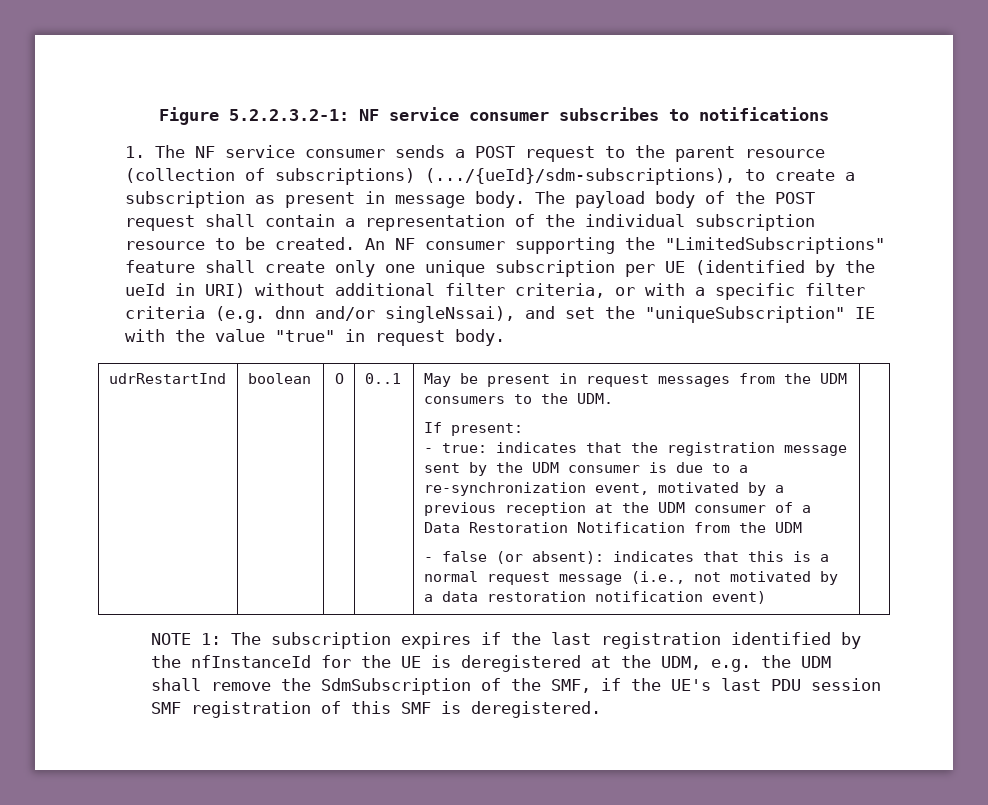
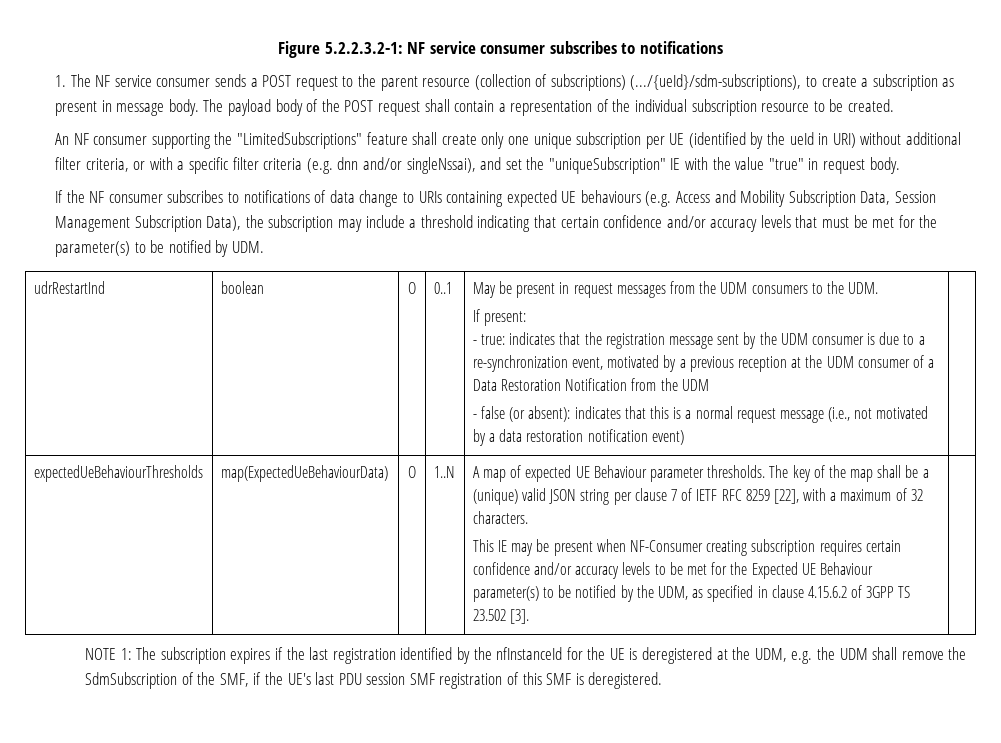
- The payload body of the POST request shall contain a representation of the individual subscription resource to be created. An NF consumer supporting the "LimitedSubscriptions" feature shall create only one unique subscription per UE (identified by the ueId in URI) without additional filter criteria, or with a specific filter criteria (e.g. dnn and/or singleNssai), and set the "uniqueSubscription" IE with the value "true" in request body.
+ The payload body of the POST request shall contain a representation of the individual subscription resource to be created.
+ An NF consumer supporting the "LimitedSubscriptions" feature shall create only one unique subscription per UE (identified by the ueId in URI) without additional filter criteria, or with a specific filter criteria (e.g. dnn and/or singleNssai), and set the "uniqueSubscription" IE with the value "true" in request body.
+ If the NF consumer subscribes to notifications of data change to URIs containing expected UE behaviours (e.g. Access and Mobility Subscription Data, Session Management Subscription Data), the subscription may include a threshold indicating that certain confidence and/or accuracy levels that must be met for the parameter(s) to be notified by UDM.
+ expectedUeBehaviourThresholds | map(ExpectedUeBehaviourData) | O | 1..N | A map of expected UE Behaviour parameter thresholds. The key of the map shall be a (unique) valid JSON string per clause 7 of IETF RFC 8259 [22], with a maximum of 32 characters.
+ This IE may be present when NF-Consumer creating subscription requires certain confidence and/or accuracy levels to be met for the Expected UE Behaviour parameter(s) to be notified by the UDM, as specified in clause 4.15.6.2 of 3GPP TS 23.502 [3].

